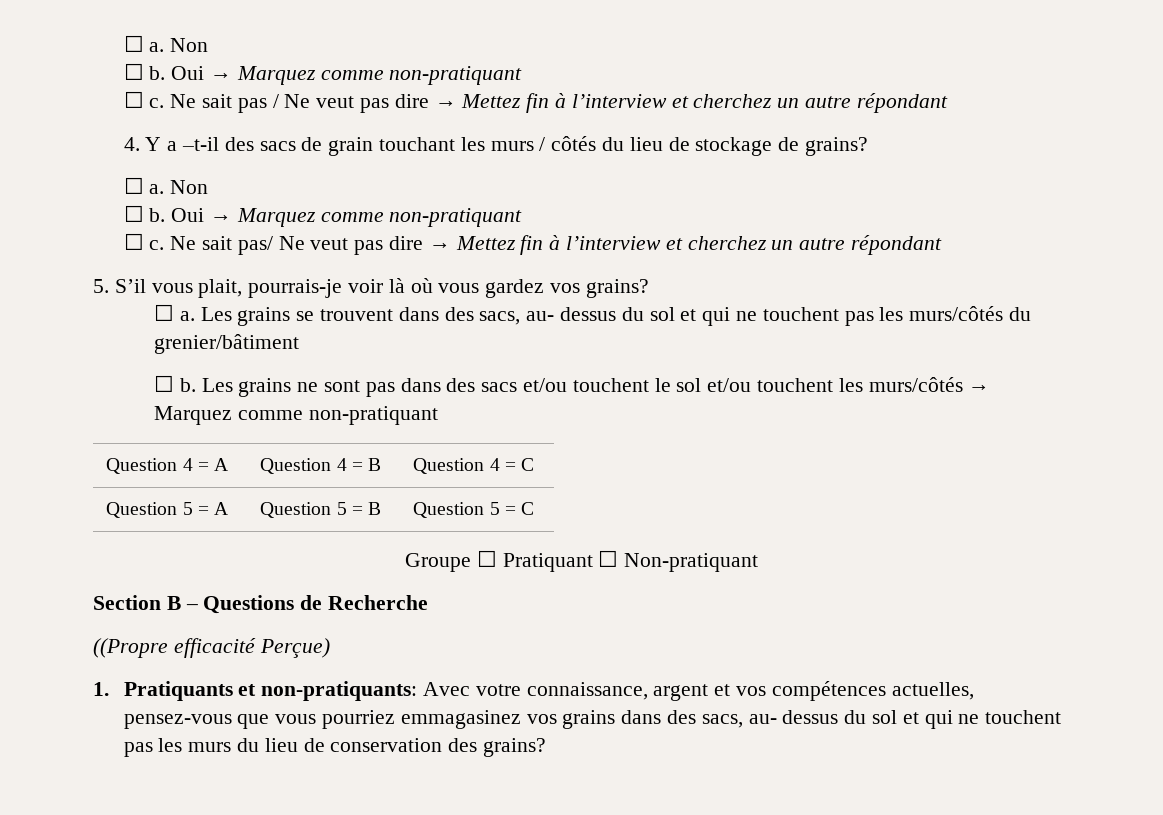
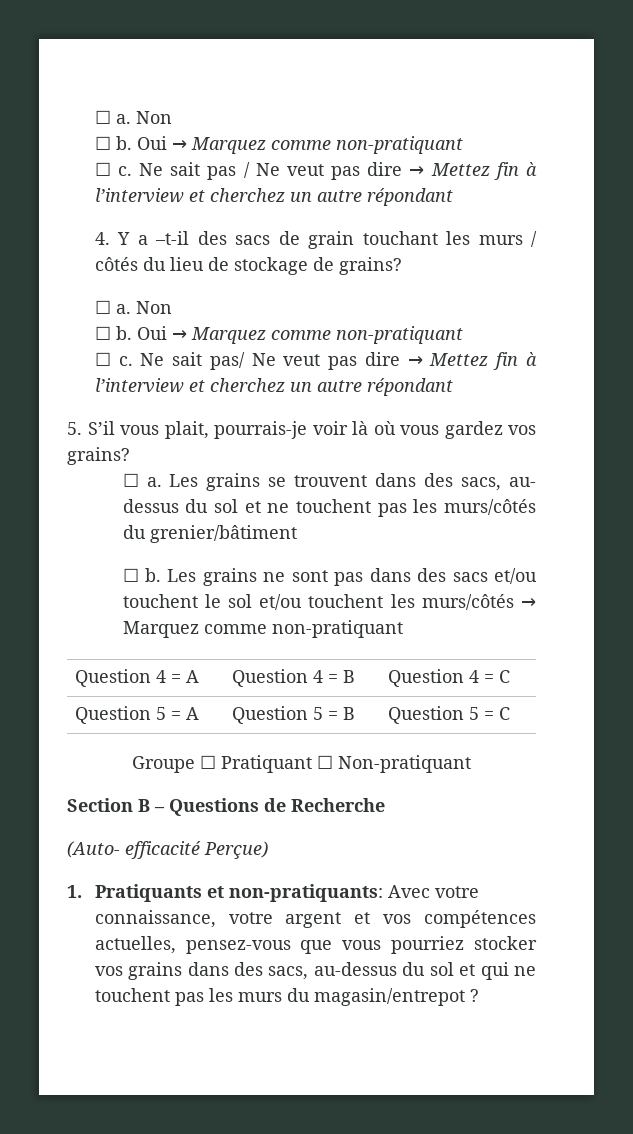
- Les grains se trouvent dans des sacs, au- dessus du sol et qui ne touchent pas les murs/côtés du grenier/bâtiment
+ Les grains se trouvent dans des sacs, au- dessus du sol et ne touchent pas les murs/côtés du grenier/bâtiment
- ((Propre efficacité Perçue)
+ (Auto- efficacité Perçue)
- 1. Pratiquants et non-pratiquants: Avec votre connaissance, argent et vos compétences actuelles, pensez-vous que vous pourriez emmagasinez vos grains dans des sacs, au- dessus du sol et qui ne touchent pas les murs du lieu de conservation des grains?
+ 1. Pratiquants et non-pratiquants: Avec votre connaissance, votre argent et vos compétences actuelles, pensez-vous que vous pourriez stocker vos grains dans des sacs, au-dessus du sol et qui ne touchent pas les murs du magasin/entrepot ?

